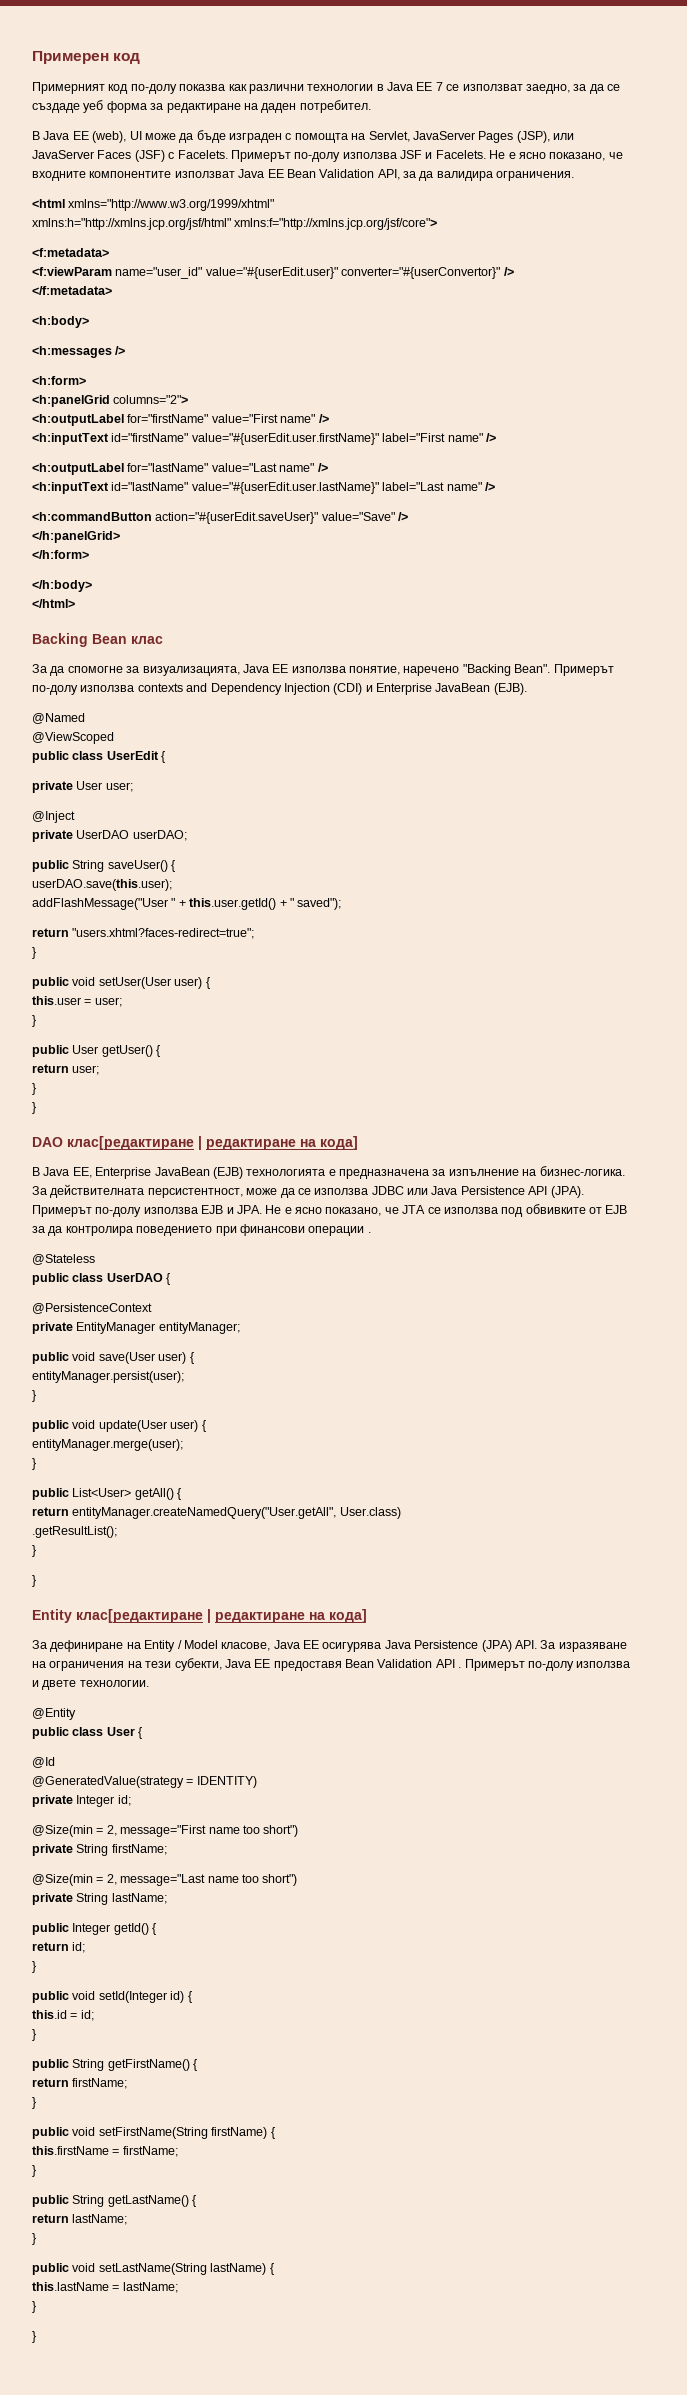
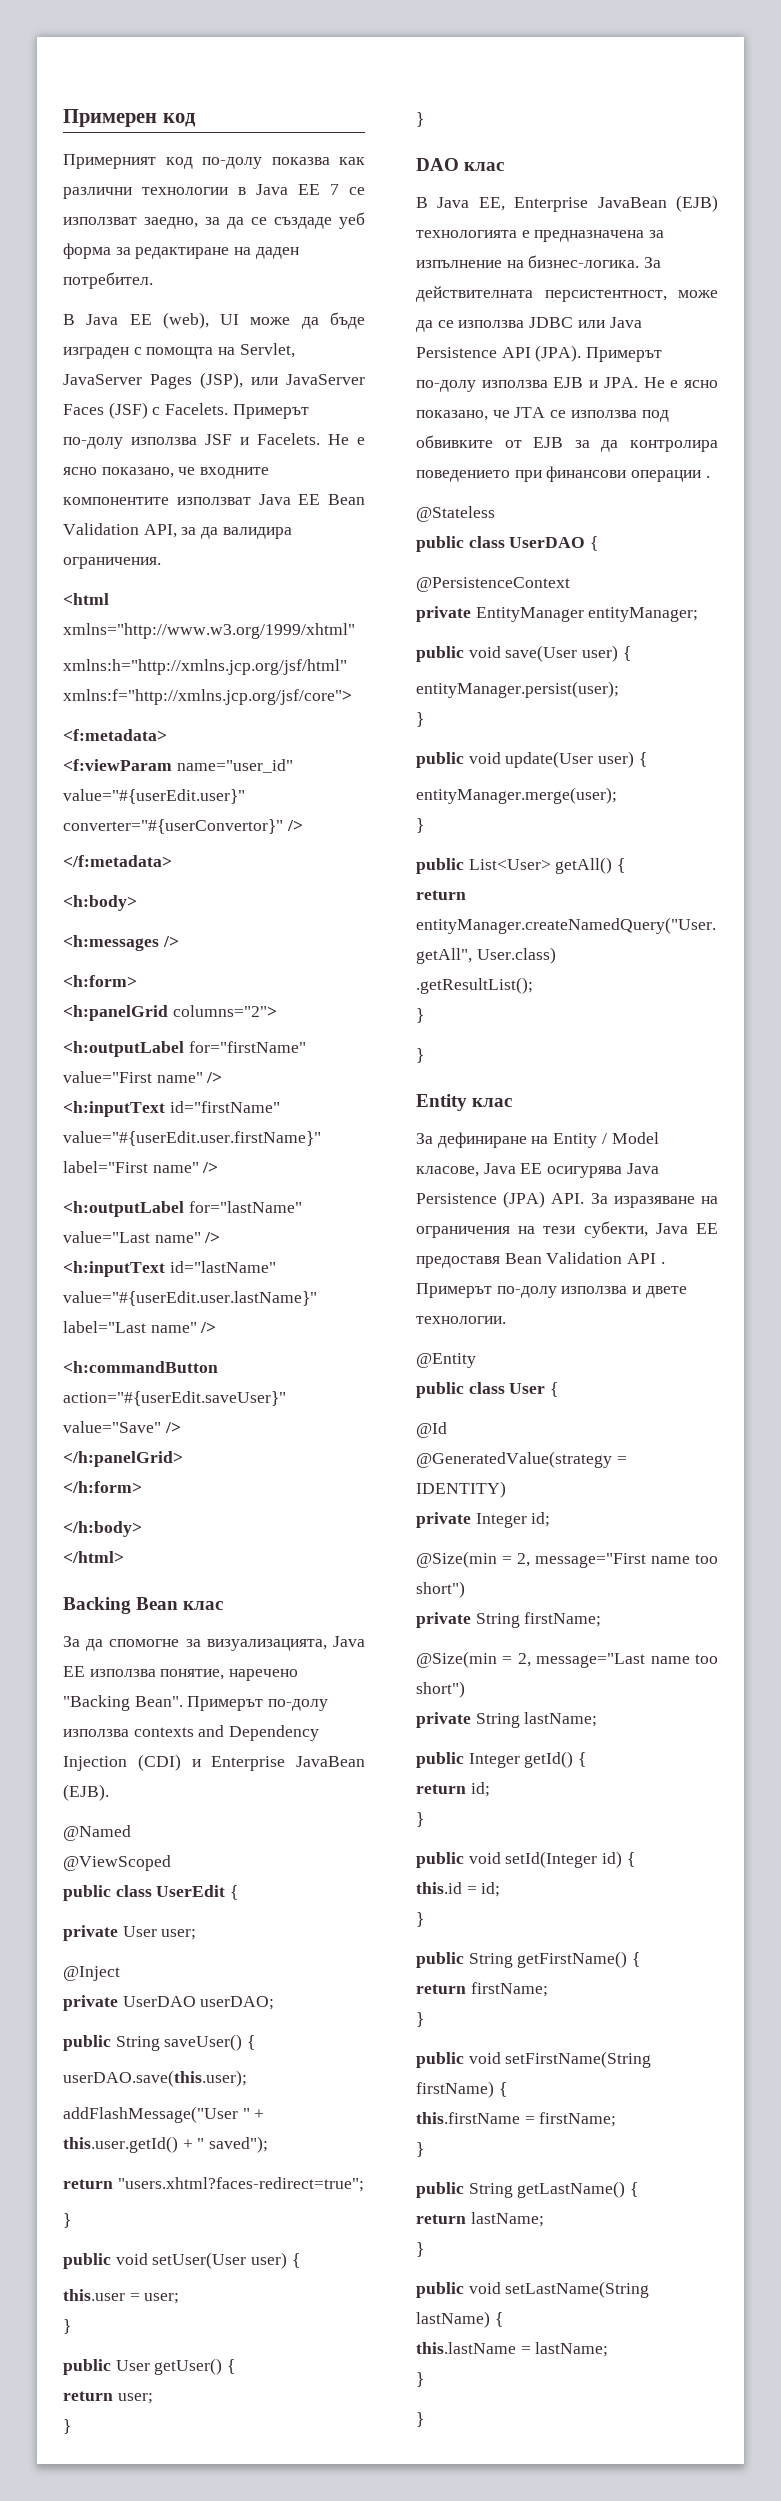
- DAO клас[редактиране | редактиране на кода]
+ DAO клас
- Entity клас[редактиране | редактиране на кода]
+ Entity клас

